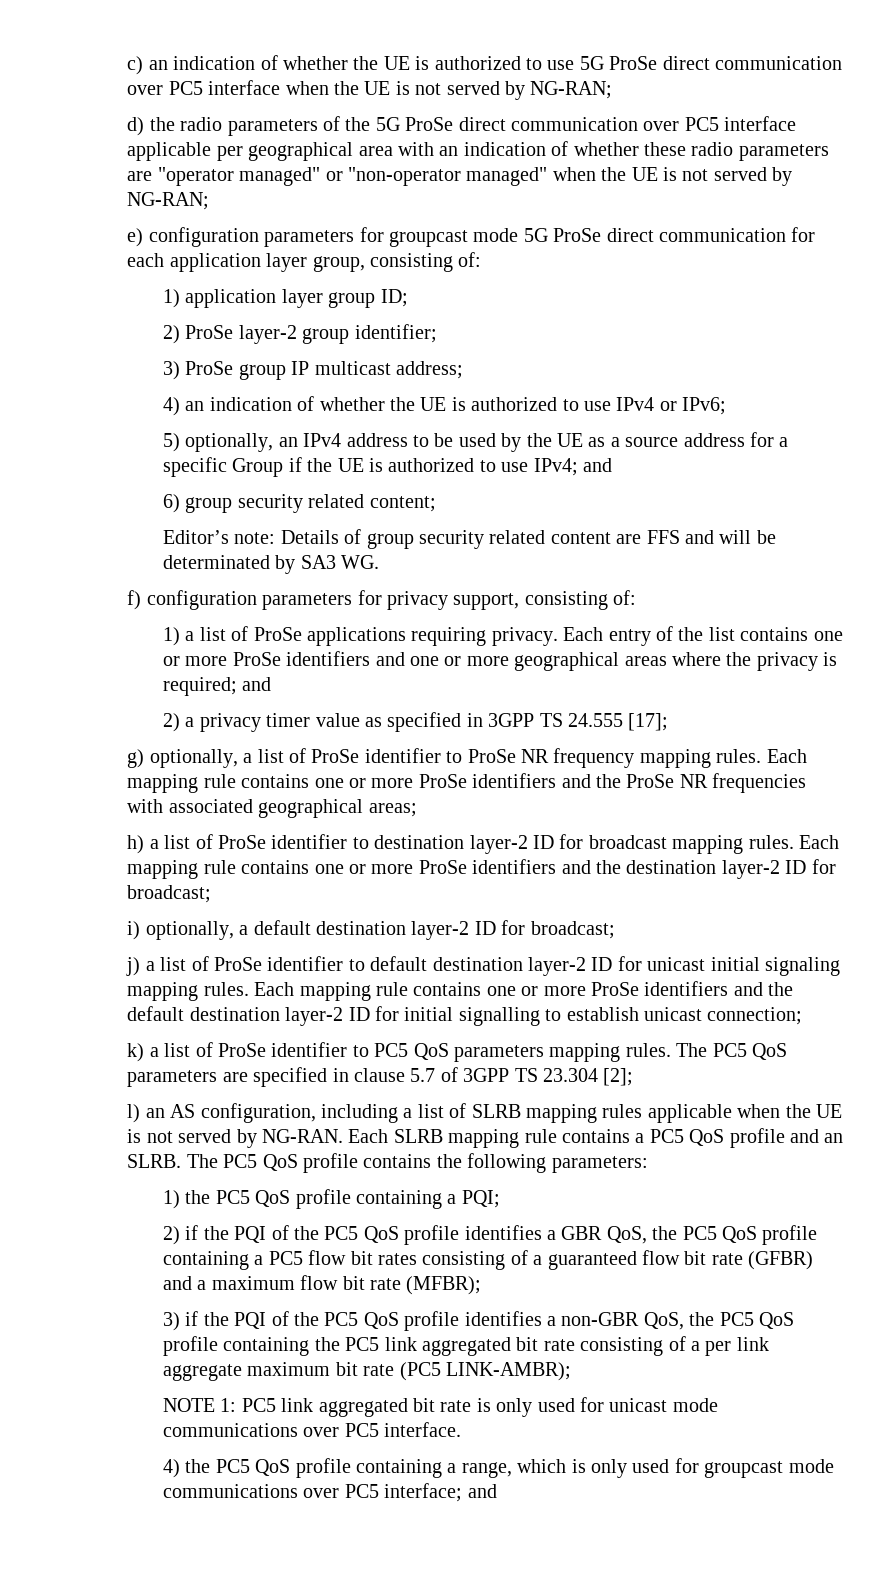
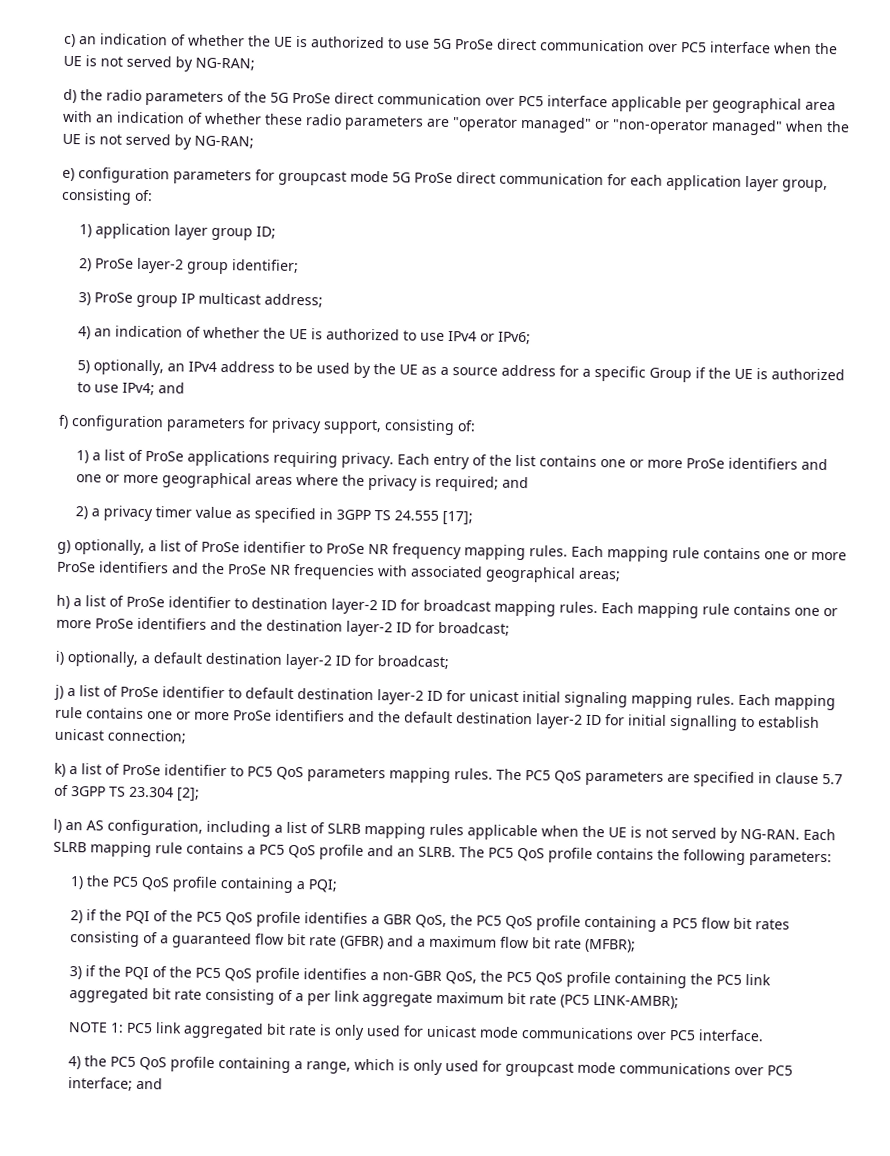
- 6) group security related content;
- Editor’s note: Details of group security related content are FFS and will be determinated by SA3 WG.

